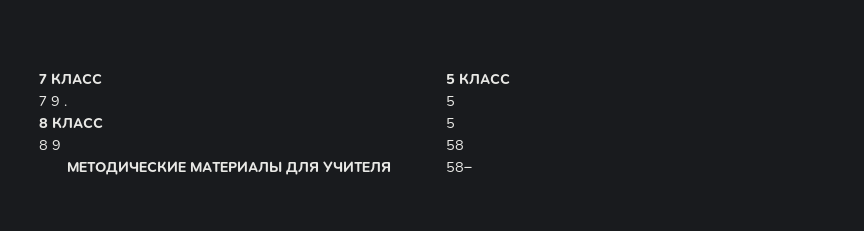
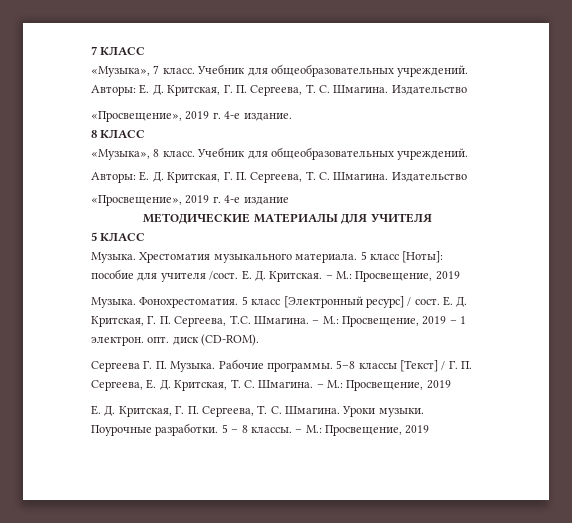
- 7 9 .
+ «Музыка», 7 класс. Учебник для общеобразовательных учреждений. Авторы: Е. Д. Критская, Г. П. Сергеева, Т. С. Шмагина. Издательство
+ «Просвещение», 2019 г. 4-е издание.
  8 КЛАСС
- 8 9
+ «Музыка», 8 класс. Учебник для общеобразовательных учреждений.
+ Авторы: Е. Д. Критская, Г. П. Сергеева, Т. С. Шмагина. Издательство
+ «Просвещение», 2019 г. 4-е издание
  5 КЛАСС
- 5
- 5
- 58
- 58–
+ Музыка. Хрестоматия музыкального материала. 5 класс [Ноты]: пособие для учителя /сост. Е. Д. Критская. – М.: Просвещение, 2019
+ Музыка. Фонохрестоматия. 5 класс [Электронный ресурс] / сост. Е. Д. Критская, Г. П. Сергеева, Т.С. Шмагина. – М.: Просвещение, 2019 – 1 электрон. опт. диск (CD-ROM).
+ Сергеева Г. П. Музыка. Рабочие программы. 5–8 классы [Текст] / Г. П. Сергеева, Е. Д. Критская, Т. С. Шмагина. – М.: Просвещение, 2019
+ Е. Д. Критская, Г. П. Сергеева, Т. С. Шмагина. Уроки музыки. Поурочные разработки. 5 – 8 классы. – М.: Просвещение, 2019

